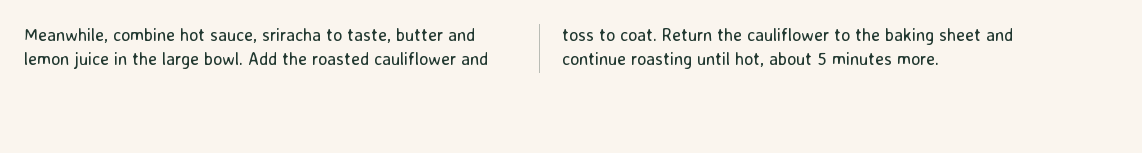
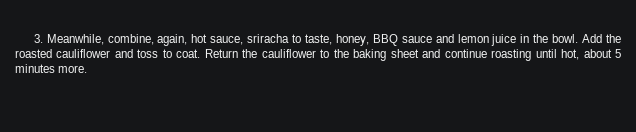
- Meanwhile, combine hot sauce, sriracha to taste, butter and lemon juice in the large bowl.
+ 3. Meanwhile, combine, again, hot sauce, sriracha to taste, honey, BBQ sauce and lemon juice in the bowl.

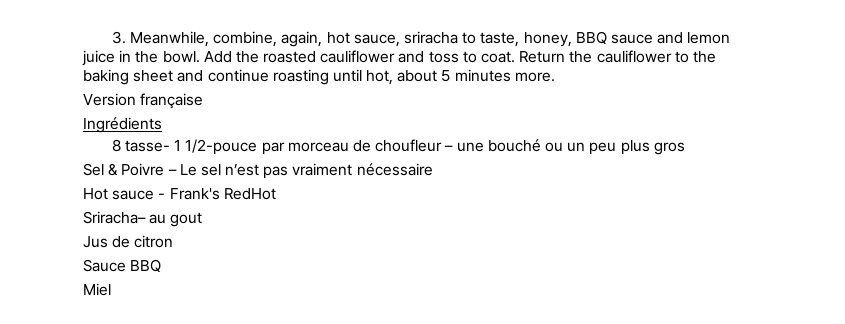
+ Version française
+ Ingrédients
+ 8 tasse- 1 1/2-pouce par morceau de choufleur – une bouché ou un peu plus gros
+ Sel & Poivre – Le sel n’est pas vraiment nécessaire
+ Hot sauce - Frank's RedHot
+ Sriracha– au gout
+ Jus de citron
+ Sauce BBQ
+ Miel

